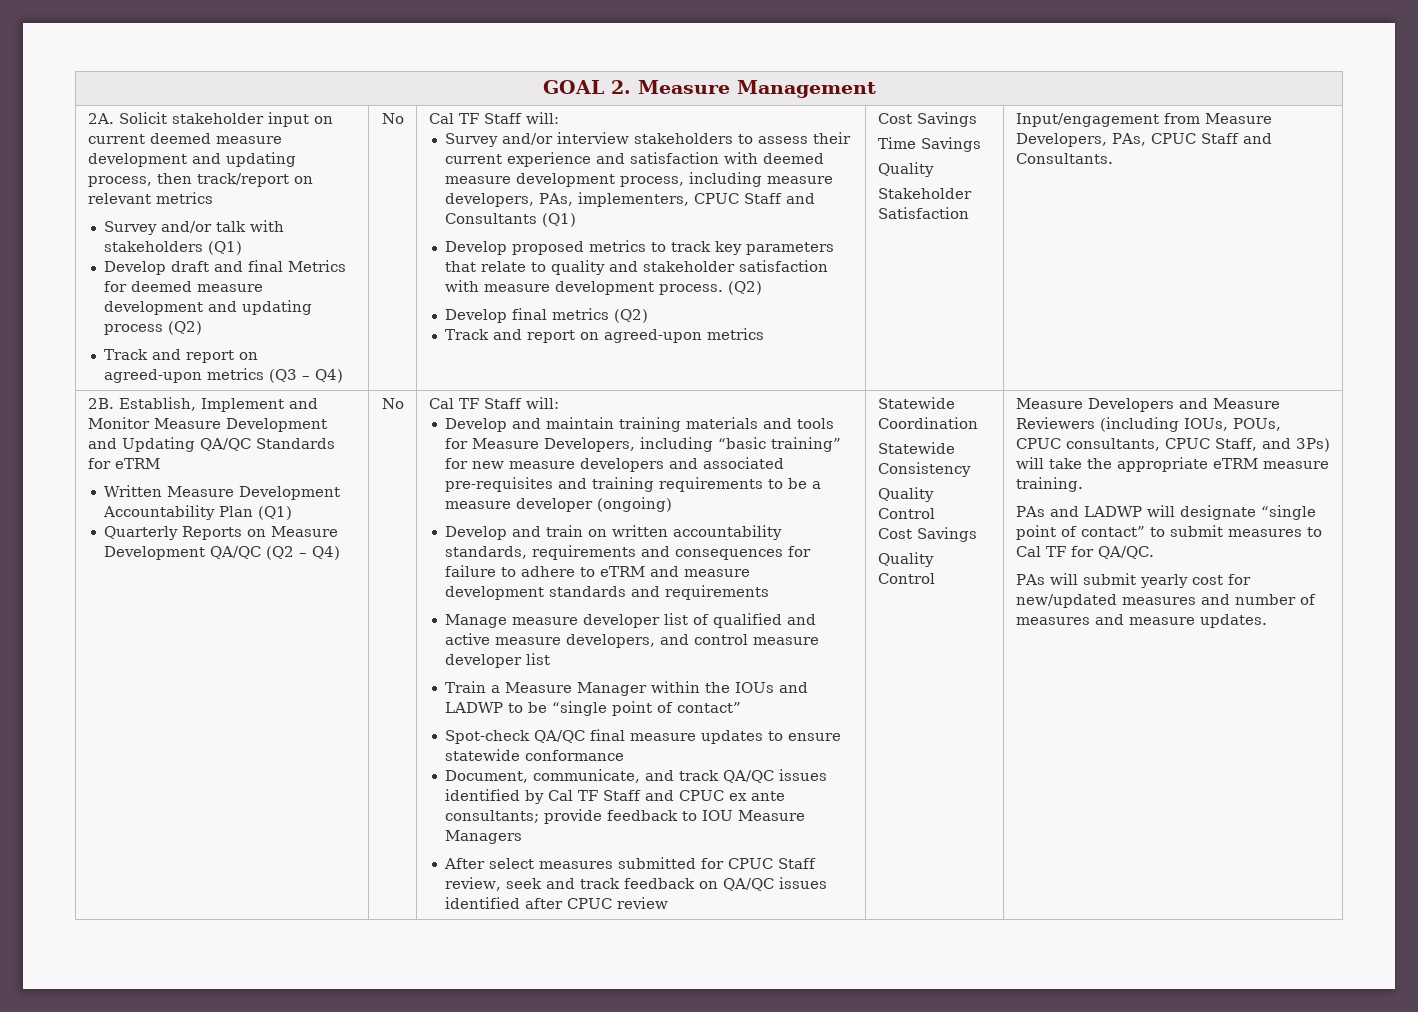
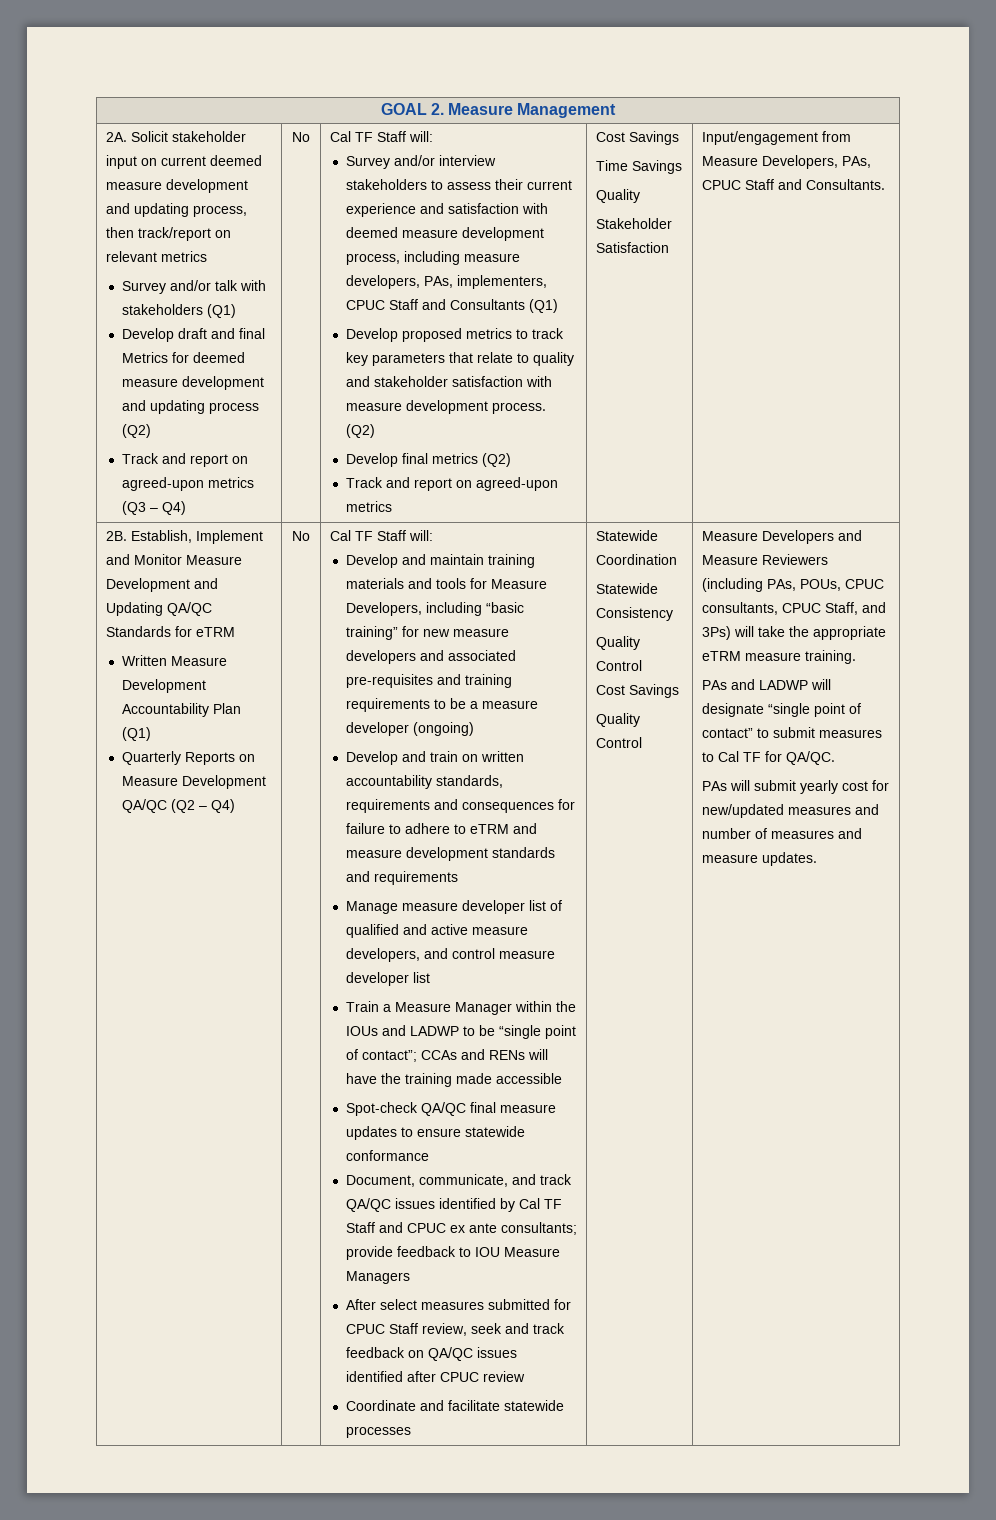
- Train a Measure Manager within the IOUs and LADWP to be “single point of contact”
+ Train a Measure Manager within the IOUs and LADWP to be “single point of contact”; CCAs and RENs will have the training made accessible
+ Coordinate and facilitate statewide processes
- Measure Developers and Measure Reviewers (including IOUs, POUs, CPUC consultants, CPUC Staff, and 3Ps) will take the appropriate eTRM measure training.
+ Measure Developers and Measure Reviewers (including PAs, POUs, CPUC consultants, CPUC Staff, and 3Ps) will take the appropriate eTRM measure training.

